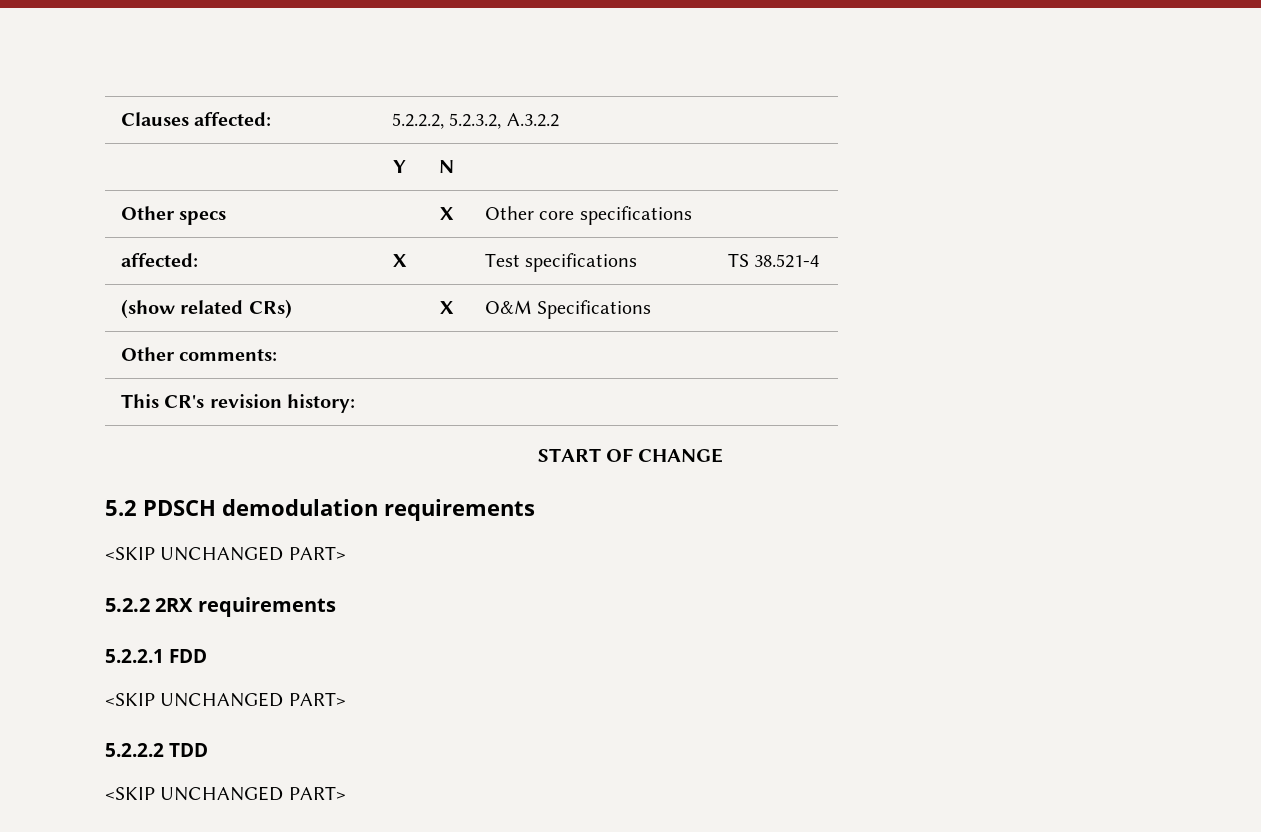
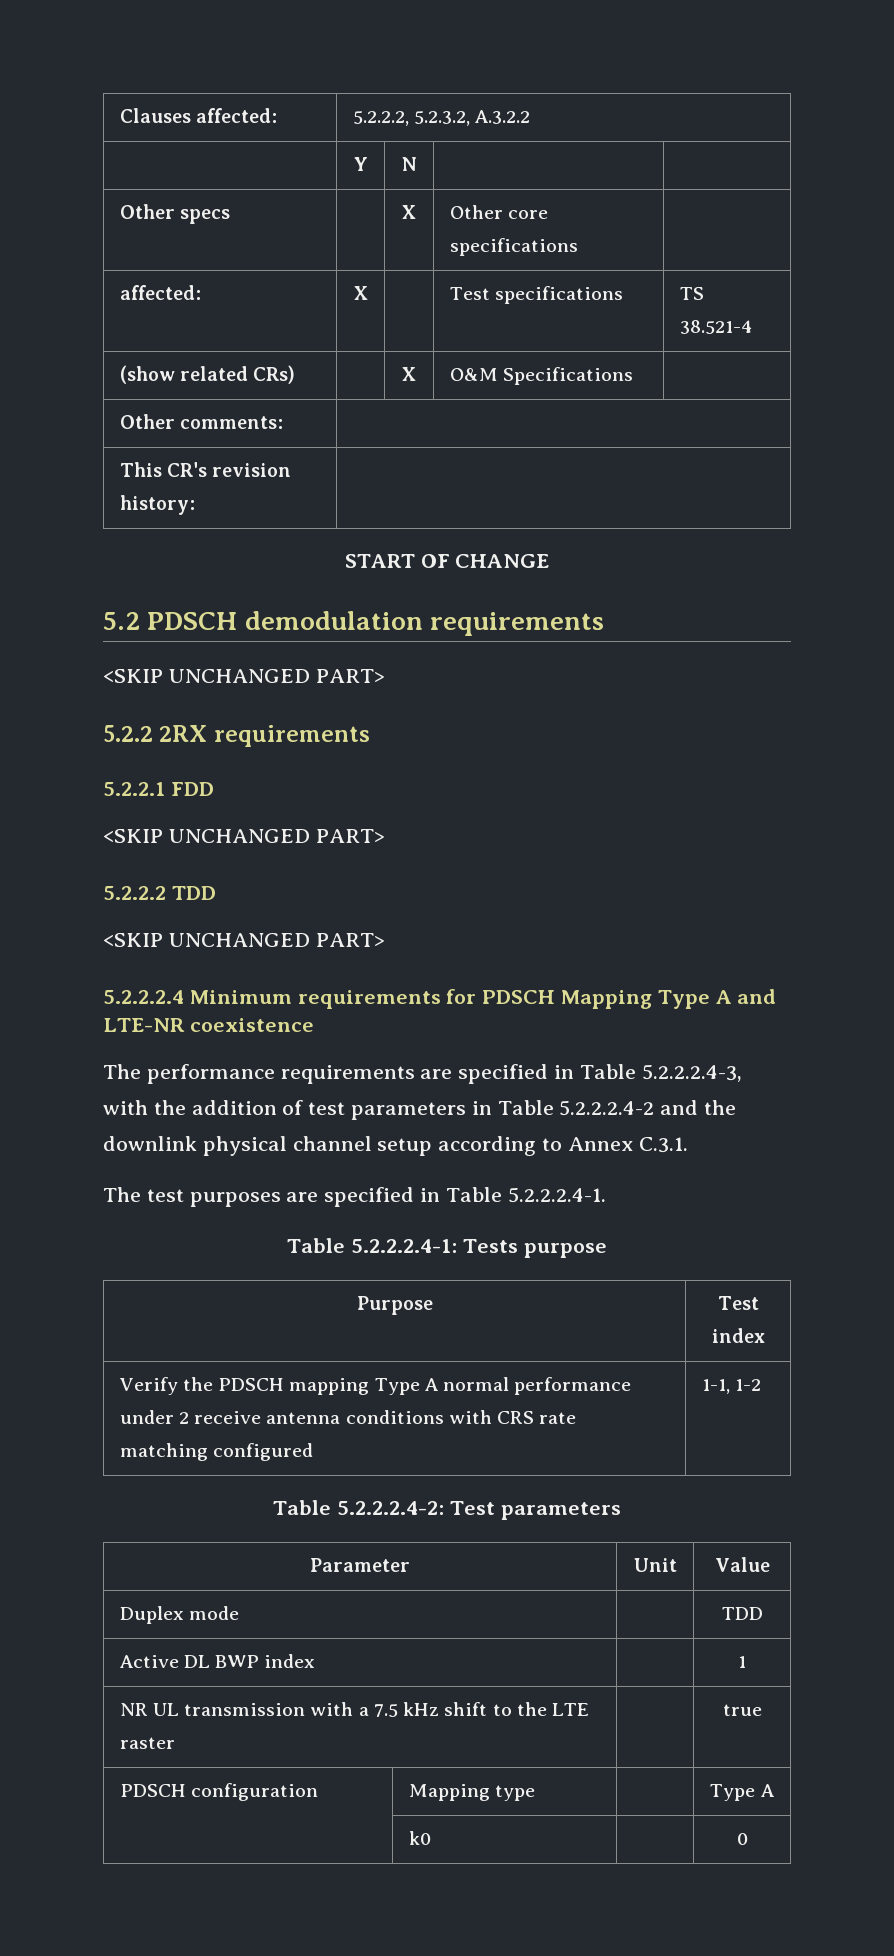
+ 5.2.2.2.4 Minimum requirements for PDSCH Mapping Type A and LTE-NR coexistence
+ The performance requirements are specified in Table 5.2.2.2.4-3, with the addition of test parameters in Table 5.2.2.2.4-2 and the downlink physical channel setup according to Annex C.3.1.
+ The test purposes are specified in Table 5.2.2.2.4-1.
+ Table 5.2.2.2.4-1: Tests purpose
+ Purpose | Test index
+ Verify the PDSCH mapping Type A normal performance under 2 receive antenna conditions with CRS rate matching configured | 1-1, 1-2
+ Table 5.2.2.2.4-2: Test parameters
+ Parameter | Unit | Value
+ Duplex mode | | TDD
+ Active DL BWP index | | 1
+ NR UL transmission with a 7.5 kHz shift to the LTE raster | | true
+ PDSCH configuration | Mapping type | | Type A
+ | k0 | | 0

